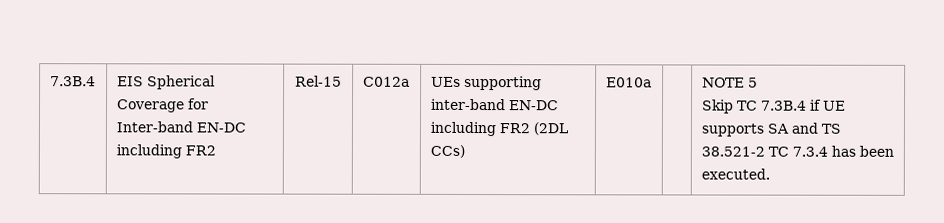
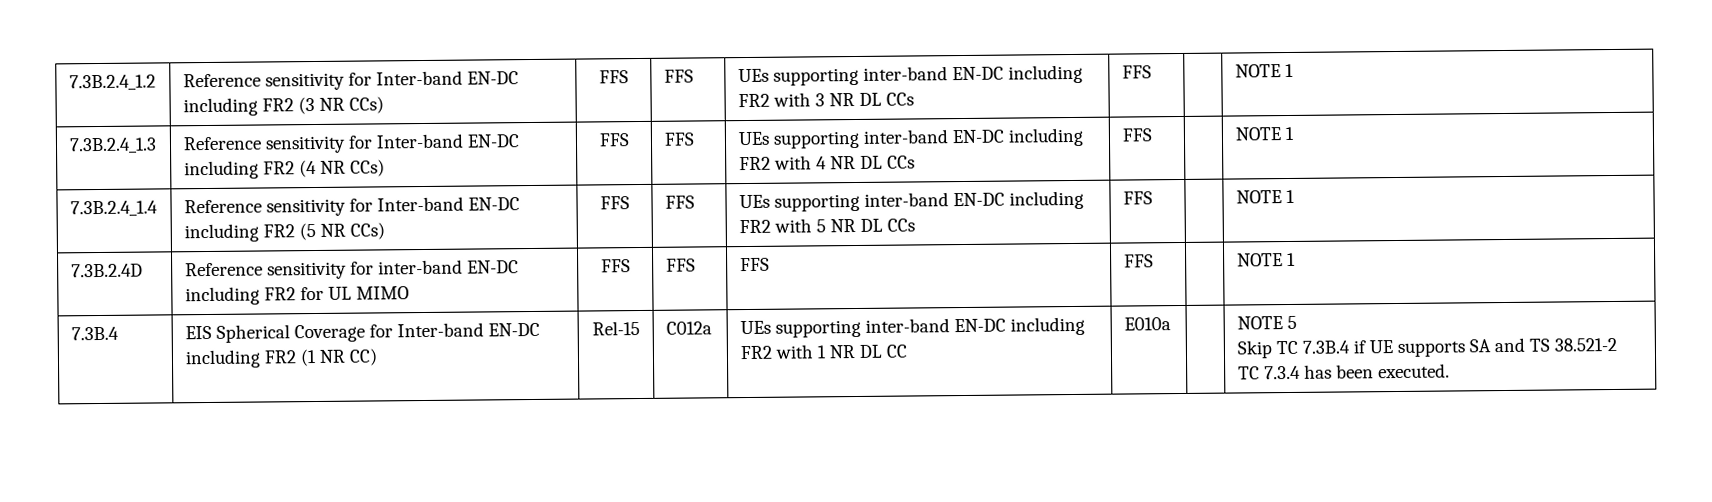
+ 7.3B.2.4_1.2 | Reference sensitivity for Inter-band EN-DC including FR2 (3 NR CCs) | FFS | FFS | UEs supporting inter-band EN-DC including FR2 with 3 NR DL CCs | FFS | | NOTE 1
+ 7.3B.2.4_1.3 | Reference sensitivity for Inter-band EN-DC including FR2 (4 NR CCs) | FFS | FFS | UEs supporting inter-band EN-DC including FR2 with 4 NR DL CCs | FFS | | NOTE 1
+ 7.3B.2.4_1.4 | Reference sensitivity for Inter-band EN-DC including FR2 (5 NR CCs) | FFS | FFS | UEs supporting inter-band EN-DC including FR2 with 5 NR DL CCs | FFS | | NOTE 1
+ 7.3B.2.4D | Reference sensitivity for inter-band EN-DC including FR2 for UL MIMO | FFS | FFS | FFS | FFS | | NOTE 1
- 7.3B.4 | EIS Spherical Coverage for Inter-band EN-DC including FR2 | Rel-15 | C012a | UEs supporting inter-band EN-DC including FR2 (2DL CCs) | E010a | | NOTE 5
+ 7.3B.4 | EIS Spherical Coverage for Inter-band EN-DC including FR2 (1 NR CC) | Rel-15 | C012a | UEs supporting inter-band EN-DC including FR2 with 1 NR DL CC | E010a | | NOTE 5

